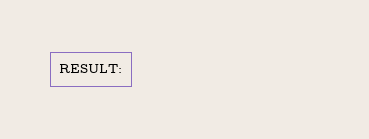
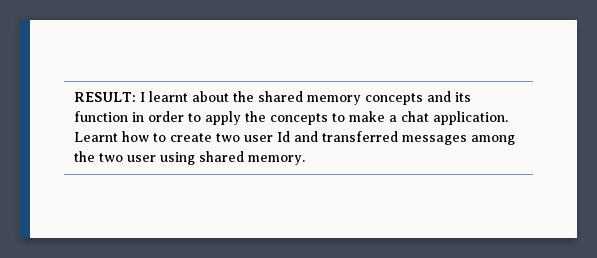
- RESULT:
+ RESULT: I learnt about the shared memory concepts and its function in order to apply the concepts to make a chat application. Learnt how to create two user Id and transferred messages among the two user using shared memory.

